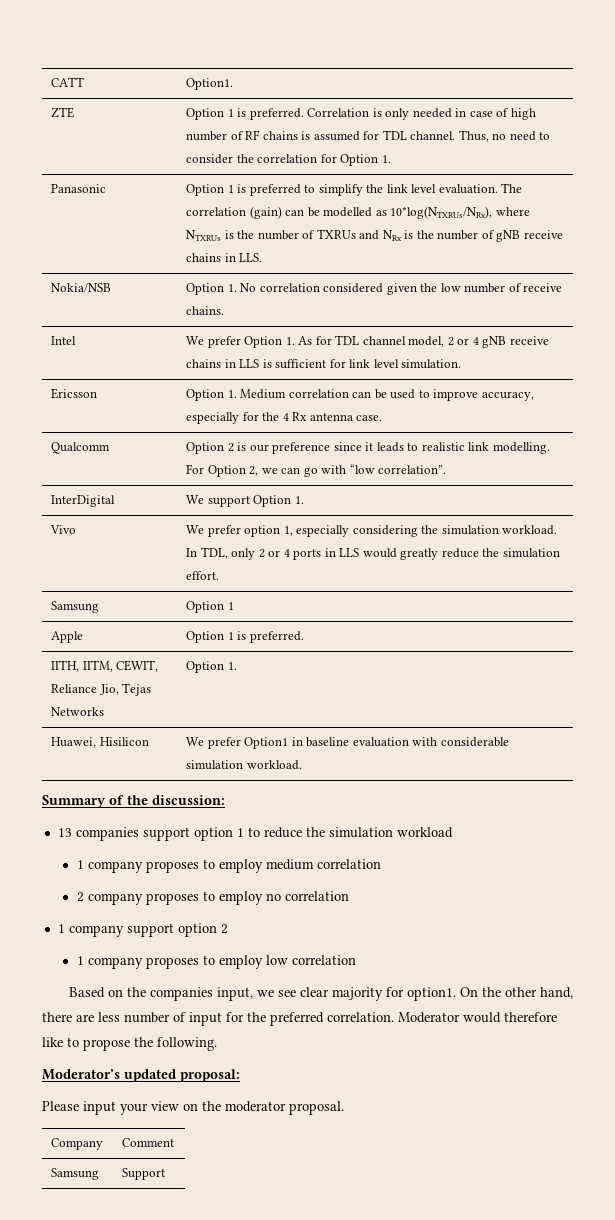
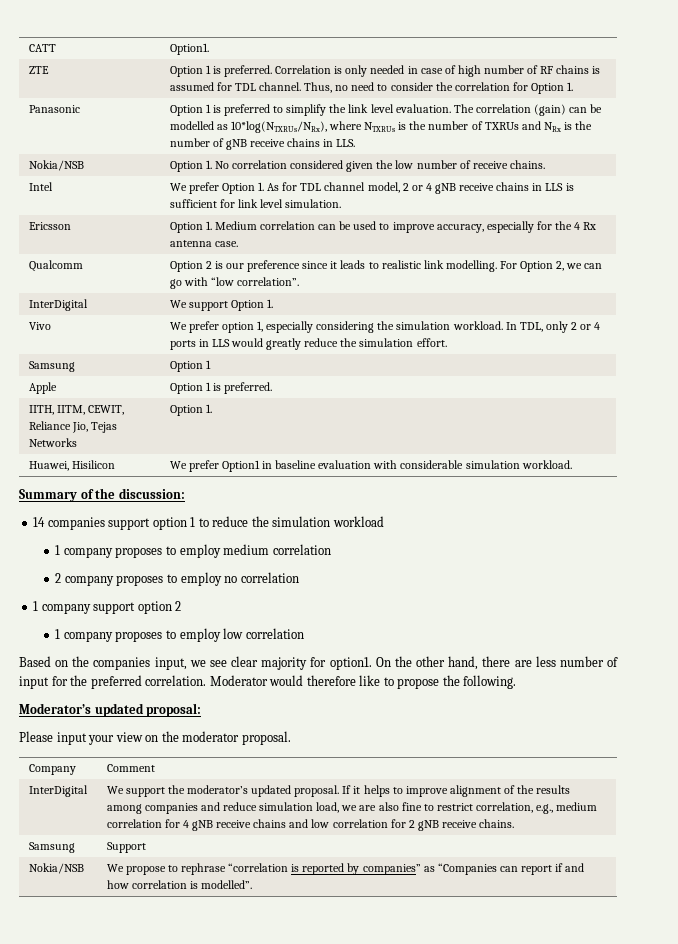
- 13 companies support option 1 to reduce the simulation workload
+ 14 companies support option 1 to reduce the simulation workload
+ InterDigital | We support the moderator’s updated proposal. If it helps to improve alignment of the results among companies and reduce simulation load, we are also fine to restrict correlation, e.g., medium correlation for 4 gNB receive chains and low correlation for 2 gNB receive chains.
  Samsung | Support
+ Nokia/NSB | We propose to rephrase “correlation is reported by companies” as “Companies can report if and how correlation is modelled”.

